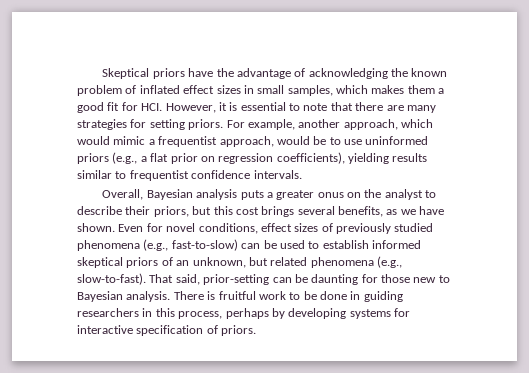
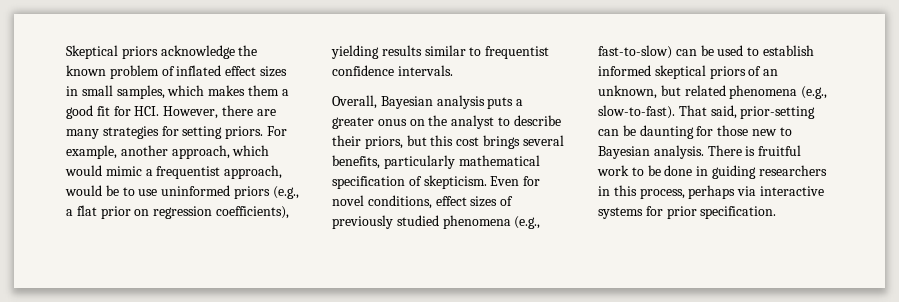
- Skeptical priors have the advantage of acknowledging the known problem of inflated effect sizes in small samples, which makes them a good fit for HCI. However, it is essential to note that there are many strategies for setting priors.
+ Skeptical priors acknowledge the known problem of inflated effect sizes in small samples, which makes them a good fit for HCI. However, there are many strategies for setting priors.
- Overall, Bayesian analysis puts a greater onus on the analyst to describe their priors, but this cost brings several benefits, as we have shown.
+ Overall, Bayesian analysis puts a greater onus on the analyst to describe their priors, but this cost brings several benefits, particularly mathematical specification of skepticism.
- There is fruitful work to be done in guiding researchers in this process, perhaps by developing systems for interactive specification of priors.
+ There is fruitful work to be done in guiding researchers in this process, perhaps via interactive systems for prior specification.

